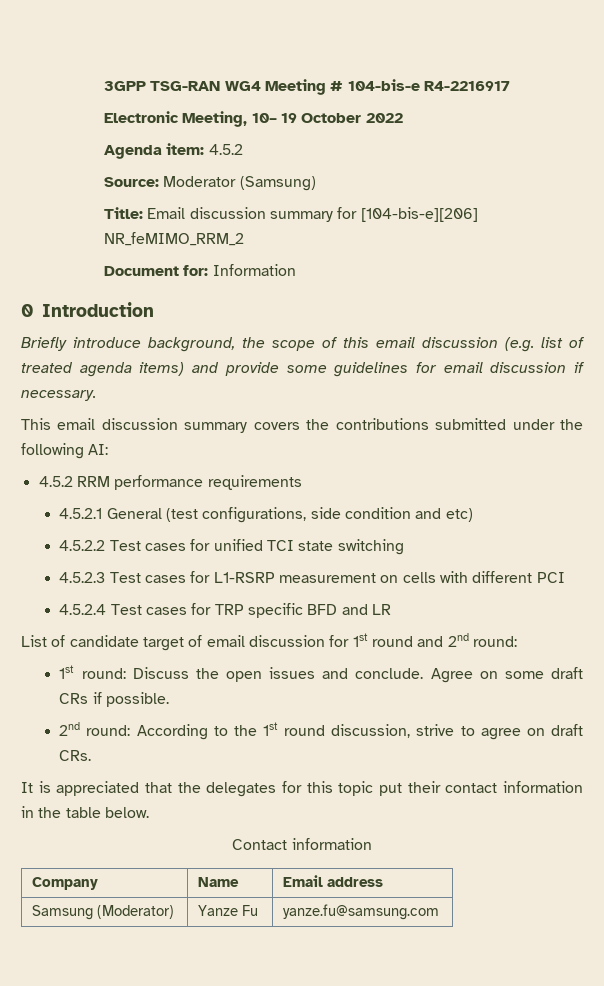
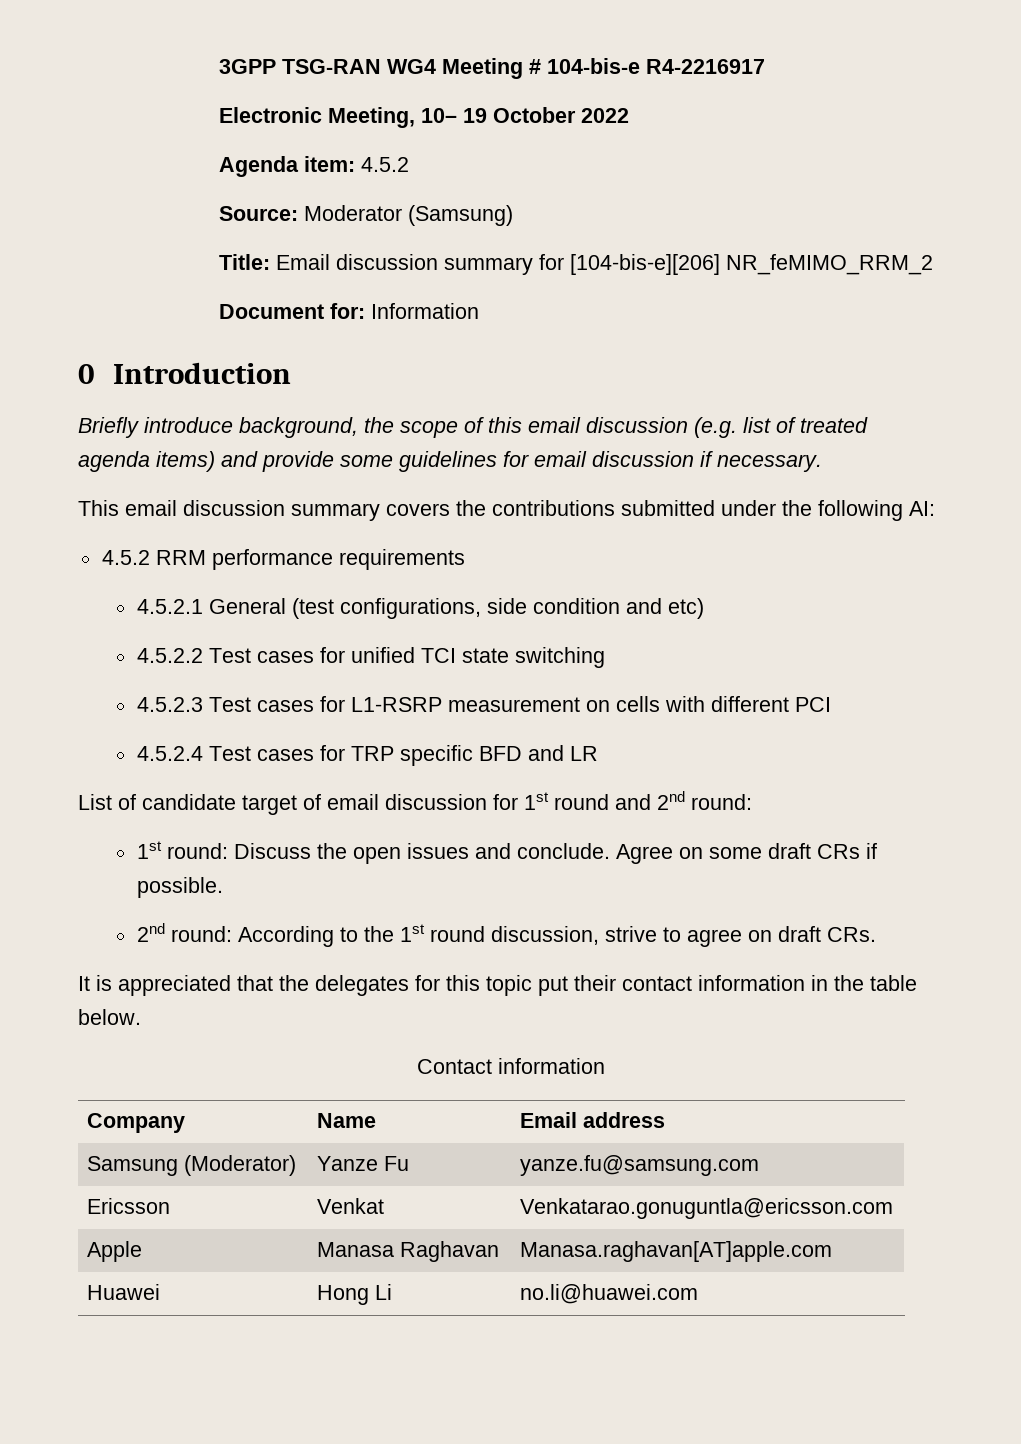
+ Ericsson | Venkat | Venkatarao.gonuguntla@ericsson.com
+ Apple | Manasa Raghavan | Manasa.raghavan[AT]apple.com
+ Huawei | Hong Li | no.li@huawei.com

